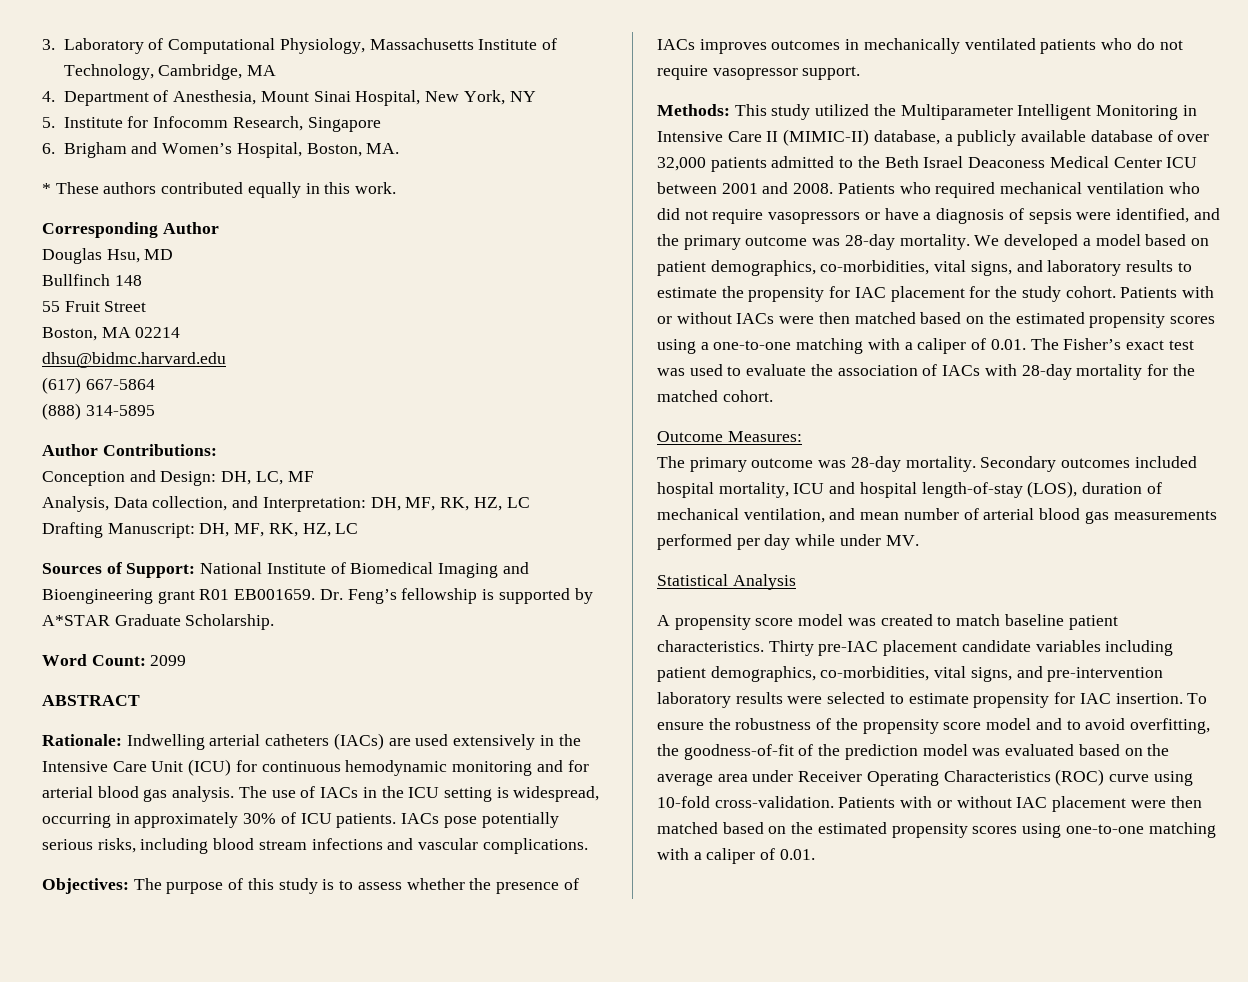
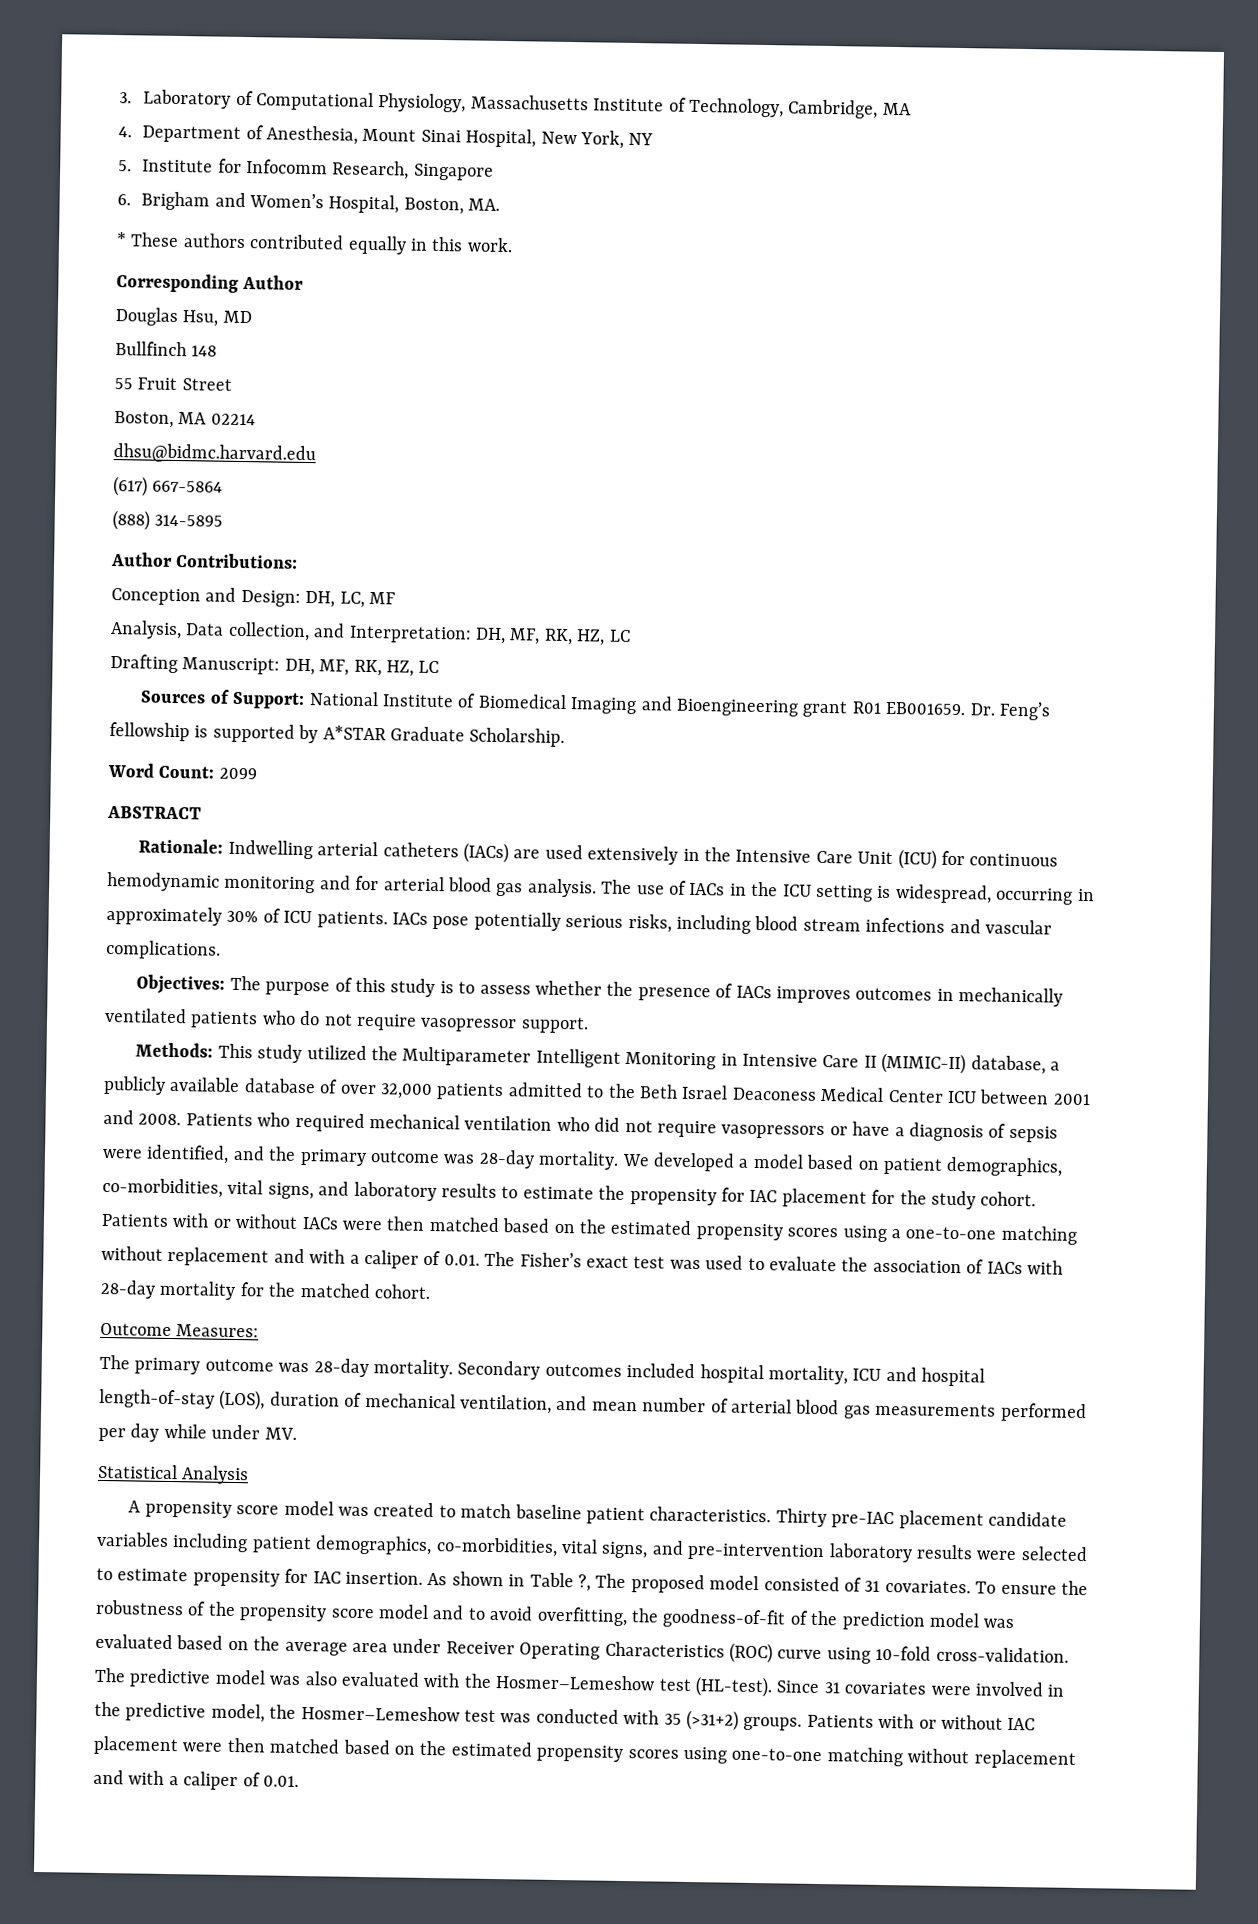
- Patients with or without IACs were then matched based on the estimated propensity scores using a one-to-one matching with a caliper of 0.01. The Fisher’s exact test was used to evaluate the association of IACs with 28-day mortality for the matched cohort.
+ Patients with or without IACs were then matched based on the estimated propensity scores using a one-to-one matching without replacement and with a caliper of 0.01. The Fisher’s exact test was used to evaluate the association of IACs with 28-day mortality for the matched cohort.
+ As shown in Table ?, The proposed model consisted of 31 covariates.
+ The predictive model was also evaluated with the Hosmer–Lemeshow test (HL-test). Since 31 covariates were involved in the predictive model, the Hosmer–Lemeshow test was conducted with 35 (>31+2) groups.
- Patients with or without IAC placement were then matched based on the estimated propensity scores using one-to-one matching with a caliper of 0.01.
+ Patients with or without IAC placement were then matched based on the estimated propensity scores using one-to-one matching without replacement and with a caliper of 0.01.

